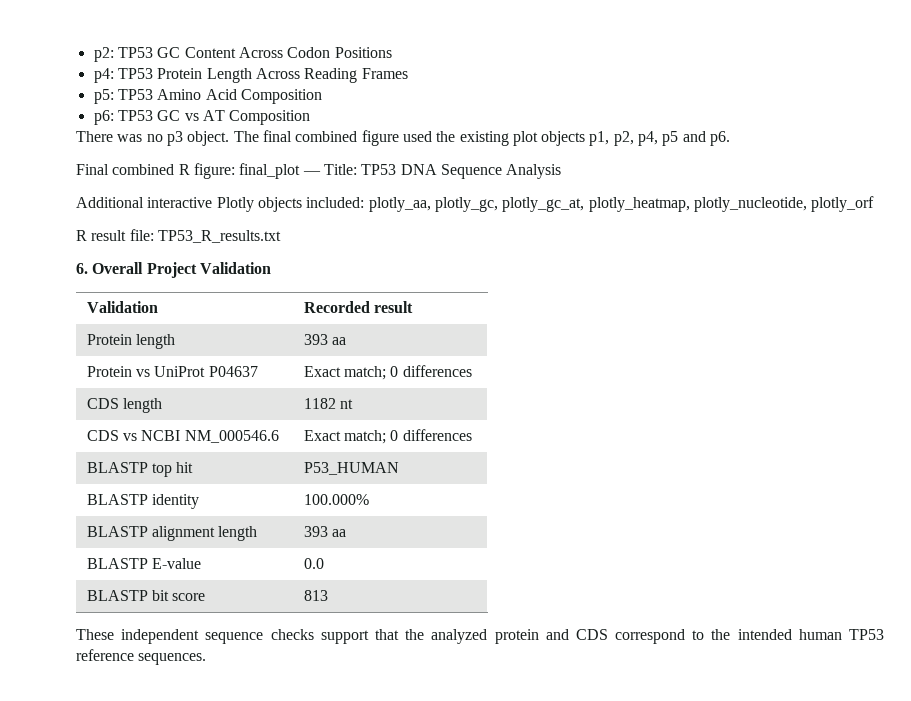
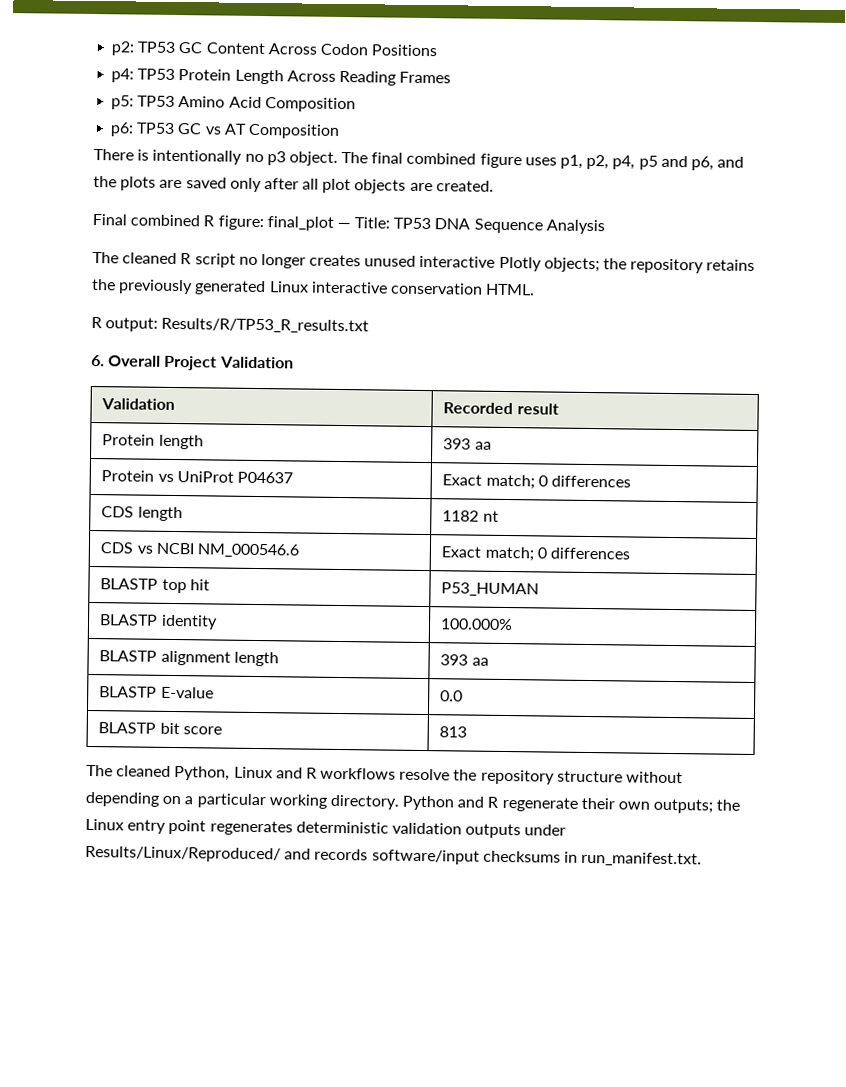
- There was no p3 object.
+ There is intentionally no p3 object.
- The final combined figure used the existing plot objects p1, p2, p4, p5 and p6.
+ The final combined figure uses p1, p2, p4, p5 and p6, and the plots are saved only after all plot objects are created.
- Additional interactive Plotly objects included: plotly_aa, plotly_gc, plotly_gc_at, plotly_heatmap, plotly_nucleotide, plotly_orf
- R result file: TP53_R_results.txt
+ The cleaned R script no longer creates unused interactive Plotly objects; the repository retains the previously generated Linux interactive conservation HTML.
+ R output: Results/R/TP53_R_results.txt
- These independent sequence checks support that the analyzed protein and CDS correspond to the intended human TP53 reference sequences.
+ The cleaned Python, Linux and R workflows resolve the repository structure without depending on a particular working directory. Python and R regenerate their own outputs; the Linux entry point regenerates deterministic validation outputs under Results/Linux/Reproduced/ and records software/input checksums in run_manifest.txt.

